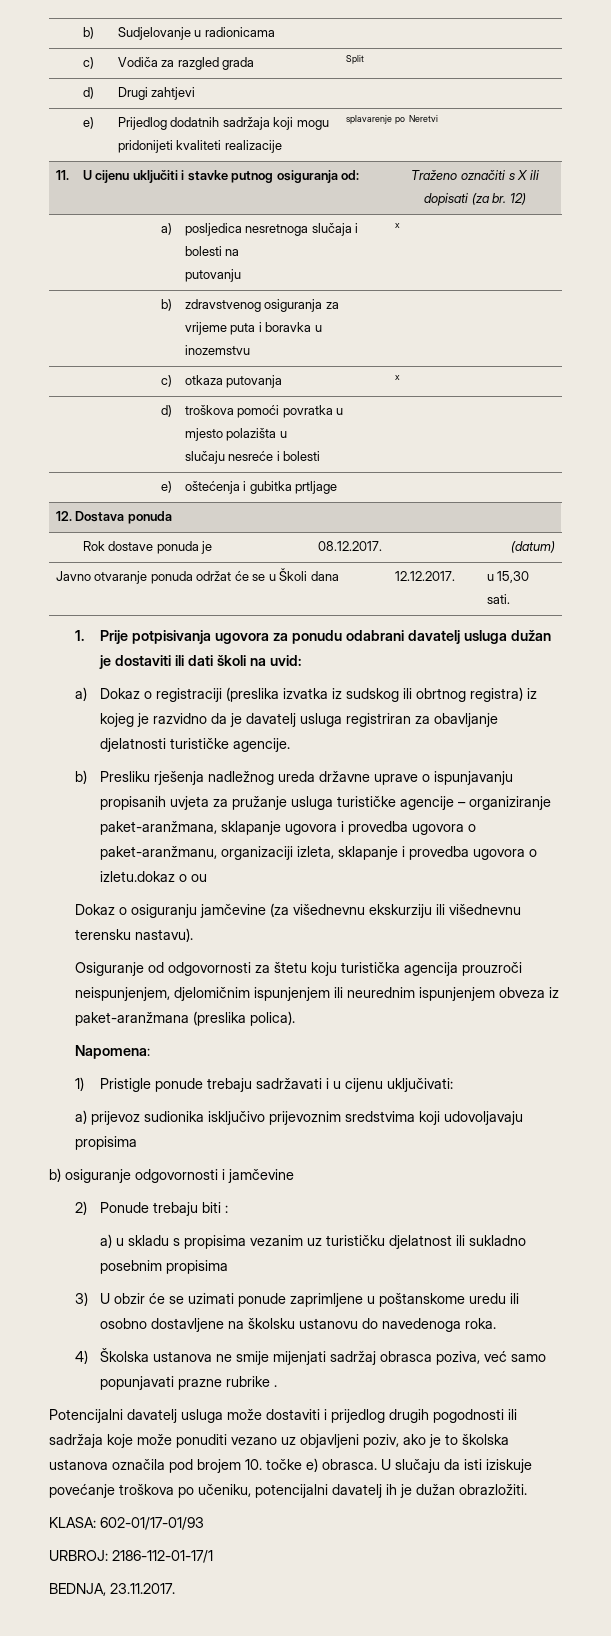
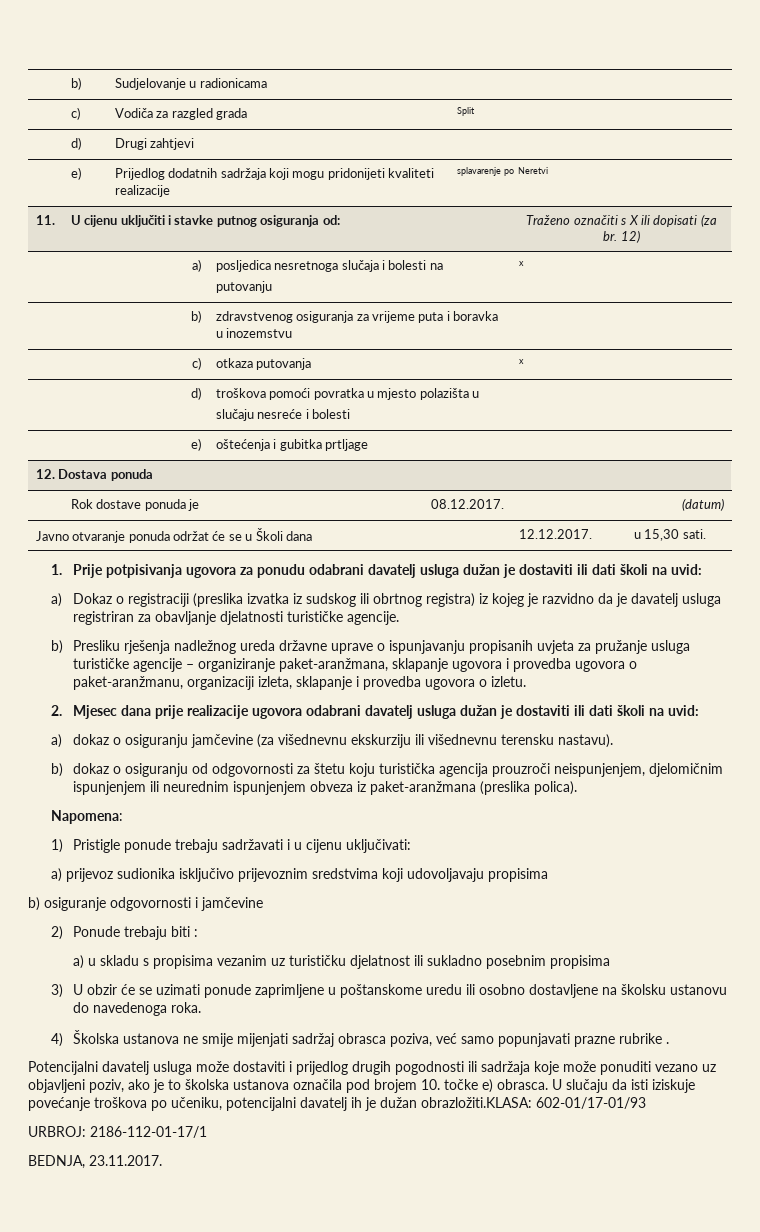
- b) Presliku rješenja nadležnog ureda državne uprave o ispunjavanju propisanih uvjeta za pružanje usluga turističke agencije – organiziranje paket-aranžmana, sklapanje ugovora i provedba ugovora o paket-aranžmanu, organizaciji izleta, sklapanje i provedba ugovora o izletu.dokaz o ou
- Dokaz o osiguranju jamčevine (za višednevnu ekskurziju ili višednevnu terensku nastavu).
+ b) Presliku rješenja nadležnog ureda državne uprave o ispunjavanju propisanih uvjeta za pružanje usluga turističke agencije – organiziranje paket-aranžmana, sklapanje ugovora i provedba ugovora o paket-aranžmanu, organizaciji izleta, sklapanje i provedba ugovora o izletu.
+ 2. Mjesec dana prije realizacije ugovora odabrani davatelj usluga dužan je dostaviti ili dati školi na uvid:
+ a) dokaz o osiguranju jamčevine (za višednevnu ekskurziju ili višednevnu terensku nastavu).
- Osiguranje od odgovornosti za štetu koju turistička agencija prouzroči neispunjenjem, djelomičnim ispunjenjem ili neurednim ispunjenjem obveza iz paket-aranžmana (preslika polica).
+ b) dokaz o osiguranju od odgovornosti za štetu koju turistička agencija prouzroči neispunjenjem, djelomičnim ispunjenjem ili neurednim ispunjenjem obveza iz paket-aranžmana (preslika polica).
- U slučaju da isti iziskuje povećanje troškova po učeniku, potencijalni davatelj ih je dužan obrazložiti.
- KLASA: 602-01/17-01/93
+ U slučaju da isti iziskuje povećanje troškova po učeniku, potencijalni davatelj ih je dužan obrazložiti.KLASA: 602-01/17-01/93

